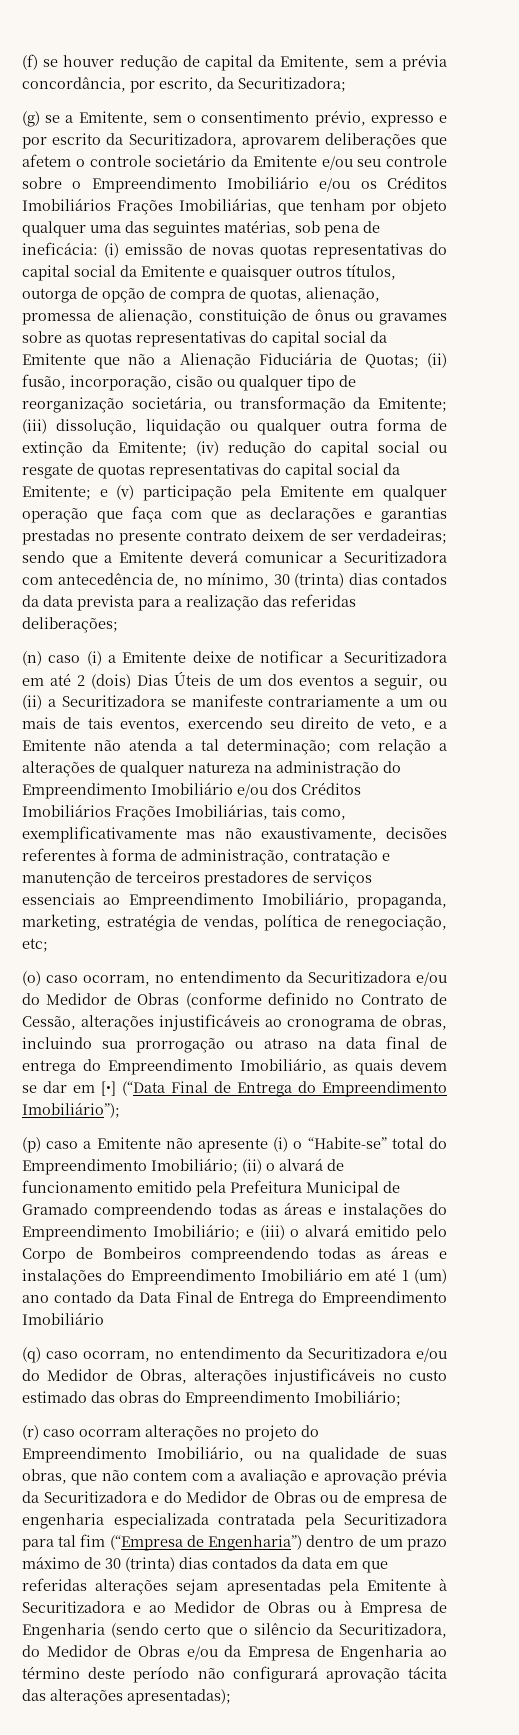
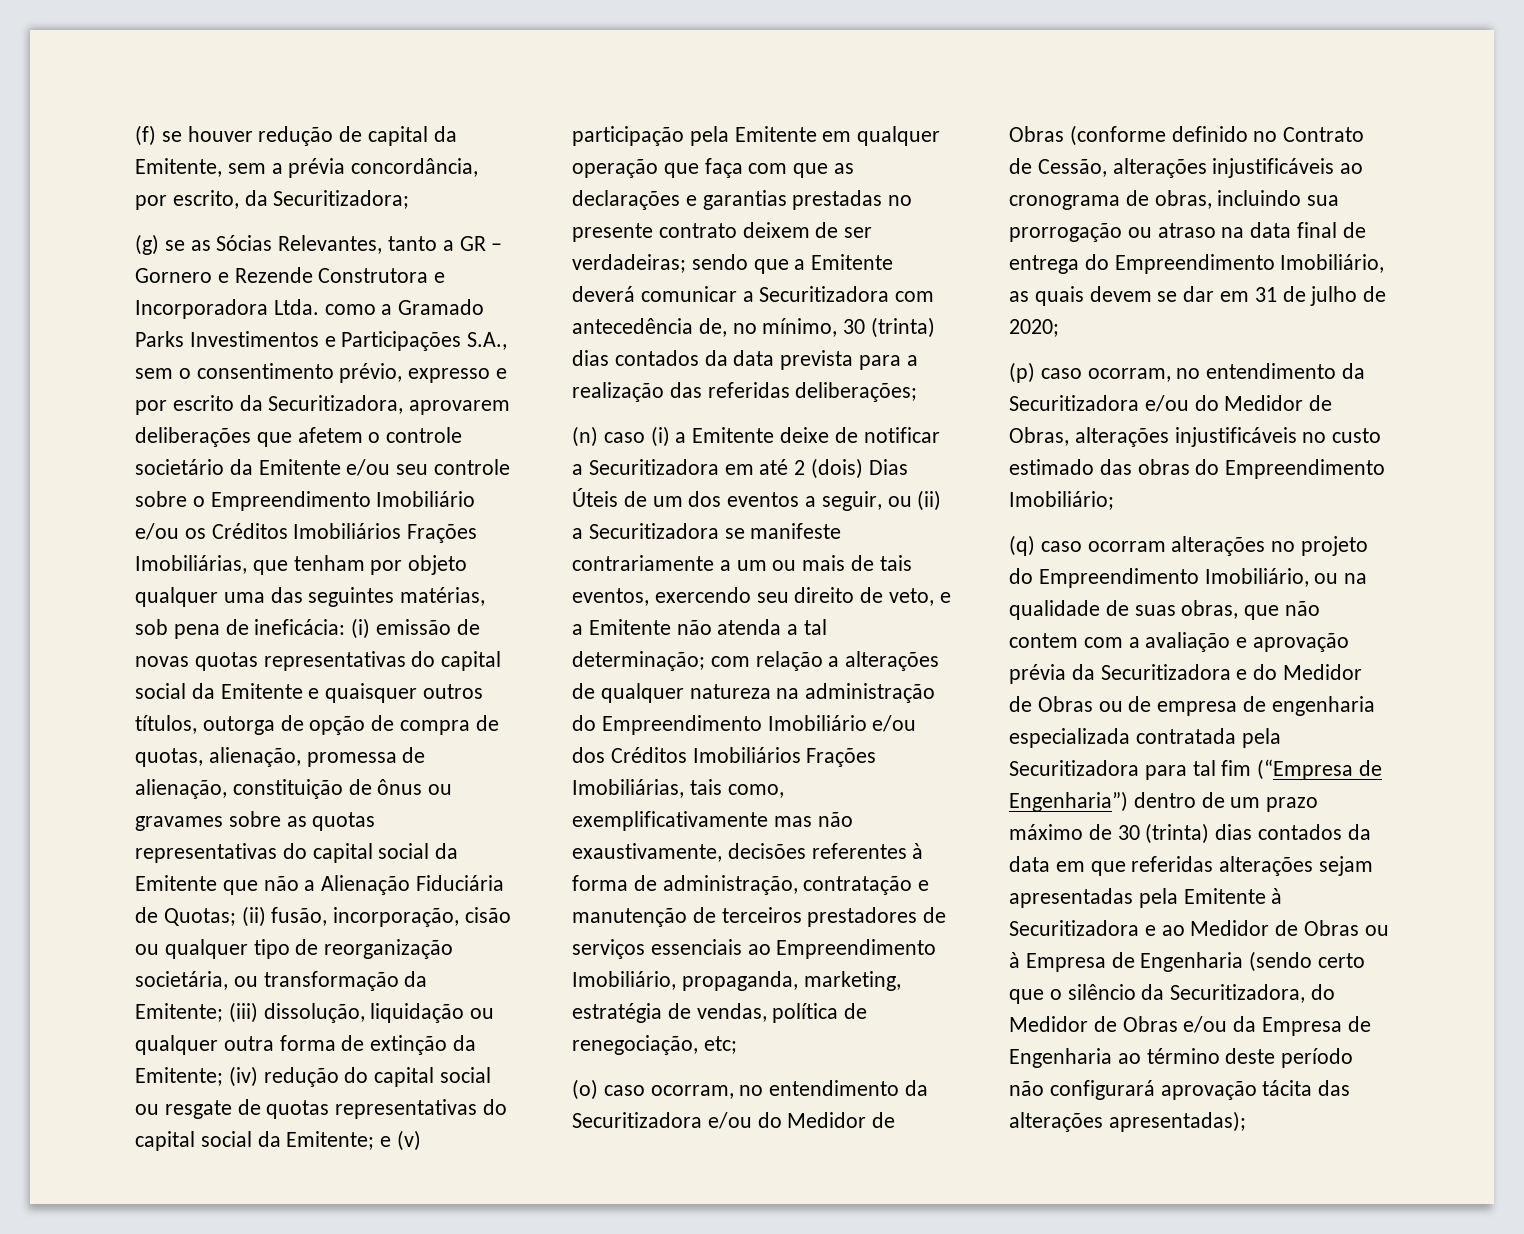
- (g) se a Emitente, sem o consentimento prévio, expresso e por escrito da Securitizadora, aprovarem deliberações que afetem o controle societário da Emitente e/ou seu controle sobre o Empreendimento Imobiliário e/ou os Créditos Imobiliários Frações Imobiliárias, que tenham por objeto qualquer uma das seguintes matérias, sob pena de ineficácia:
+ (g) se as Sócias Relevantes, tanto a GR – Gornero e Rezende Construtora e Incorporadora Ltda. como a Gramado Parks Investimentos e Participações S.A., sem o consentimento prévio, expresso e por escrito da Securitizadora, aprovarem deliberações que afetem o controle societário da Emitente e/ou seu controle sobre o Empreendimento Imobiliário e/ou os Créditos Imobiliários Frações Imobiliárias, que tenham por objeto qualquer uma das seguintes matérias, sob pena de ineficácia:
- (o) caso ocorram, no entendimento da Securitizadora e/ou do Medidor de Obras (conforme definido no Contrato de Cessão, alterações injustificáveis ao cronograma de obras, incluindo sua prorrogação ou atraso na data final de entrega do Empreendimento Imobiliário, as quais devem se dar em [•] (“Data Final de Entrega do Empreendimento Imobiliário”);
- (p) caso a Emitente não apresente (i) o “Habite-se” total do Empreendimento Imobiliário; (ii) o alvará de funcionamento emitido pela Prefeitura Municipal de Gramado compreendendo todas as áreas e instalações do Empreendimento Imobiliário; e (iii) o alvará emitido pelo Corpo de Bombeiros compreendendo todas as áreas e instalações do Empreendimento Imobiliário em até 1 (um) ano contado da Data Final de Entrega do Empreendimento Imobiliário
- (q) caso ocorram, no entendimento da Securitizadora e/ou do Medidor de Obras, alterações injustificáveis no custo estimado das obras do Empreendimento Imobiliário;
+ (o) caso ocorram, no entendimento da Securitizadora e/ou do Medidor de Obras (conforme definido no Contrato de Cessão, alterações injustificáveis ao cronograma de obras, incluindo sua prorrogação ou atraso na data final de entrega do Empreendimento Imobiliário, as quais devem se dar em 31 de julho de 2020;
+ (p) caso ocorram, no entendimento da Securitizadora e/ou do Medidor de Obras, alterações injustificáveis no custo estimado das obras do Empreendimento Imobiliário;
- (r) caso ocorram alterações no projeto do Empreendimento Imobiliário, ou na qualidade de suas obras, que não contem com a avaliação e aprovação prévia da Securitizadora e do Medidor de Obras ou de empresa de engenharia especializada contratada pela Securitizadora para tal fim (“Empresa de Engenharia”) dentro de um prazo máximo de 30 (trinta) dias contados da data em que referidas alterações sejam apresentadas pela Emitente à Securitizadora e ao Medidor de Obras ou à Empresa de Engenharia (sendo certo que o silêncio da Securitizadora, do Medidor de Obras e/ou da Empresa de Engenharia ao término deste período não configurará aprovação tácita das alterações apresentadas);
+ (q) caso ocorram alterações no projeto do Empreendimento Imobiliário, ou na qualidade de suas obras, que não contem com a avaliação e aprovação prévia da Securitizadora e do Medidor de Obras ou de empresa de engenharia especializada contratada pela Securitizadora para tal fim (“Empresa de Engenharia”) dentro de um prazo máximo de 30 (trinta) dias contados da data em que referidas alterações sejam apresentadas pela Emitente à Securitizadora e ao Medidor de Obras ou à Empresa de Engenharia (sendo certo que o silêncio da Securitizadora, do Medidor de Obras e/ou da Empresa de Engenharia ao término deste período não configurará aprovação tácita das alterações apresentadas);

